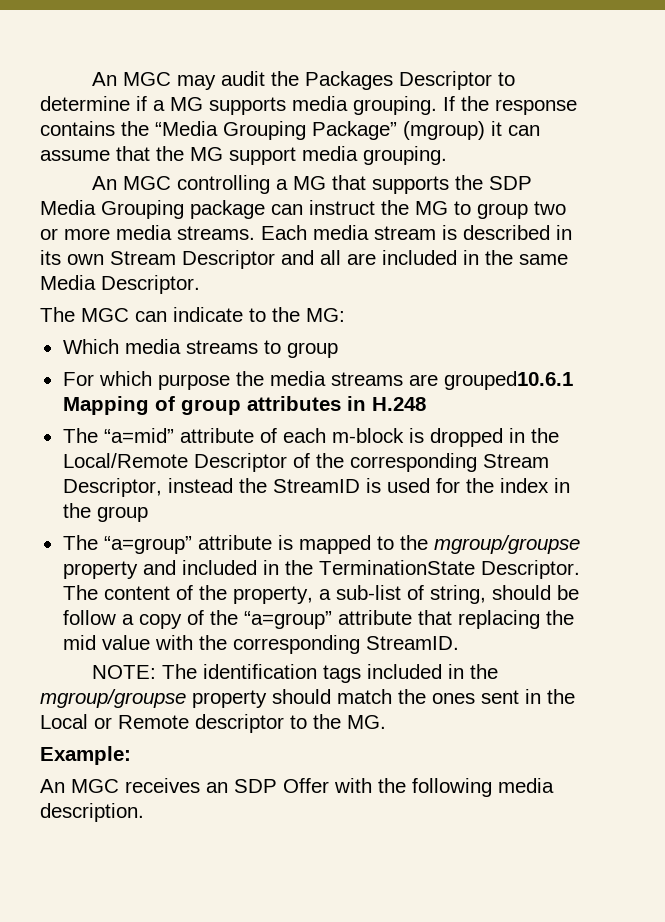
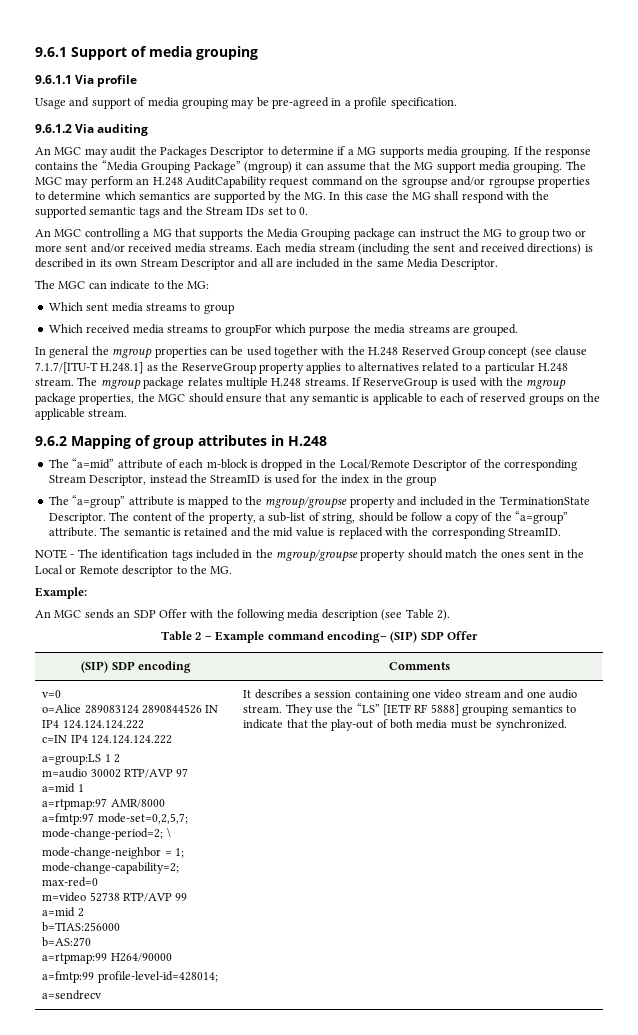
+ 9.6.1 Support of media grouping
+ 9.6.1.1 Via profile
+ Usage and support of media grouping may be pre-agreed in a profile specification.
+ 9.6.1.2 Via auditing
+ The MGC may perform an H.248 AuditCapability request command on the sgroupse and/or rgroupse properties to determine which semantics are supported by the MG. In this case the MG shall respond with the supported semantic tags and the Stream IDs set to 0.
- An MGC controlling a MG that supports the SDP Media Grouping package can instruct the MG to group two or more media streams.
+ An MGC controlling a MG that supports the Media Grouping package can instruct the MG to group two or more sent and/or received media streams.
- Each media stream is described in its own Stream Descriptor and all are included in the same Media Descriptor.
+ Each media stream (including the sent and received directions) is described in its own Stream Descriptor and all are included in the same Media Descriptor.
- Which media streams to group
+ Which sent media streams to group
- For which purpose the media streams are grouped10.6.1 Mapping of group attributes in H.248
+ Which received media streams to groupFor which purpose the media streams are grouped.
+ In general the mgroup properties can be used together with the H.248 Reserved Group concept (see clause 7.1.7/[ITU-T H.248.1] as the ReserveGroup property applies to alternatives related to a particular H.248 stream. The mgroup package relates multiple H.248 streams. If ReserveGroup is used with the mgroup package properties, the MGC should ensure that any semantic is applicable to each of reserved groups on the applicable stream.
+ 9.6.2 Mapping of group attributes in H.248
- The content of the property, a sub-list of string, should be follow a copy of the “a=group” attribute that replacing the mid value with the corresponding StreamID.
+ The content of the property, a sub-list of string, should be follow a copy of the “a=group” attribute. The semantic is retained and the mid value is replaced with the corresponding StreamID.
- NOTE: The identification tags included in the mgroup/groupse property should match the ones sent in the Local or Remote descriptor to the MG.
+ NOTE - The identification tags included in the mgroup/groupse property should match the ones sent in the Local or Remote descriptor to the MG.
- An MGC receives an SDP Offer with the following media description.
+ An MGC sends an SDP Offer with the following media description (see Table 2).
+ Table 2 – Example command encoding– (SIP) SDP Offer
+ (SIP) SDP encoding | Comments
+ v=0
+ o=Alice 289083124 2890844526 IN IP4 124.124.124.222
+ c=IN IP4 124.124.124.222
+ a=group:LS 1 2
+ m=audio 30002 RTP/AVP 97
+ a=mid 1
+ a=rtpmap:97 AMR/8000
+ a=fmtp:97 mode-set=0,2,5,7; mode-change-period=2; \
+ mode-change-neighbor = 1; mode-change-capability=2; max-red=0
+ m=video 52738 RTP/AVP 99
+ a=mid 2
+ b=TIAS:256000
+ b=AS:270
+ a=rtpmap:99 H264/90000
+ a=fmtp:99 profile-level-id=428014;
+ a=sendrecv | It describes a session containing one video stream and one audio stream. They use the “LS” [IETF RF 5888] grouping semantics to indicate that the play-out of both media must be synchronized.

